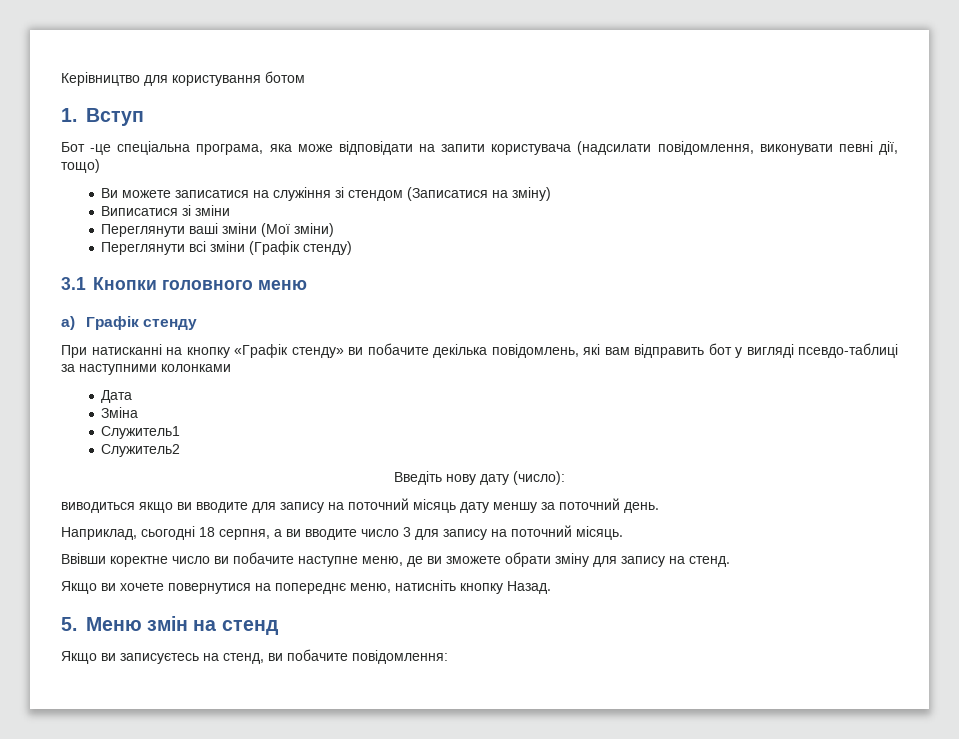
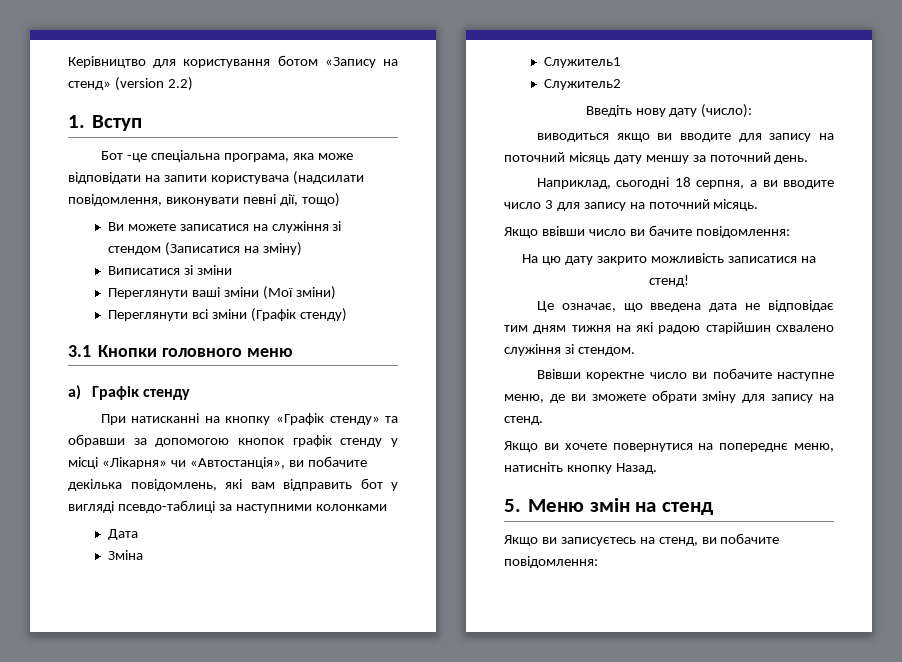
- Керівництво для користування ботом
+ Керівництво для користування ботом «Запису на стенд» (version 2.2)
- При натисканні на кнопку «Графік стенду» ви побачите декілька повідомлень, які вам відправить бот у вигляді псевдо-таблиці за наступними колонками
+ При натисканні на кнопку «Графік стенду» та обравши за допомогою кнопок графік стенду у місці «Лікарня» чи «Автостанція», ви побачите декілька повідомлень, які вам відправить бот у вигляді псевдо-таблиці за наступними колонками
+ Якщо ввівши число ви бачите повідомлення:
+ На цю дату закрито можливість записатися на стенд!
+ Це означає, що введена дата не відповідає тим дням тижня на які радою старійшин схвалено служіння зі стендом.

